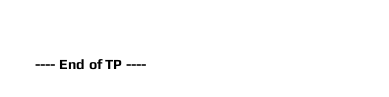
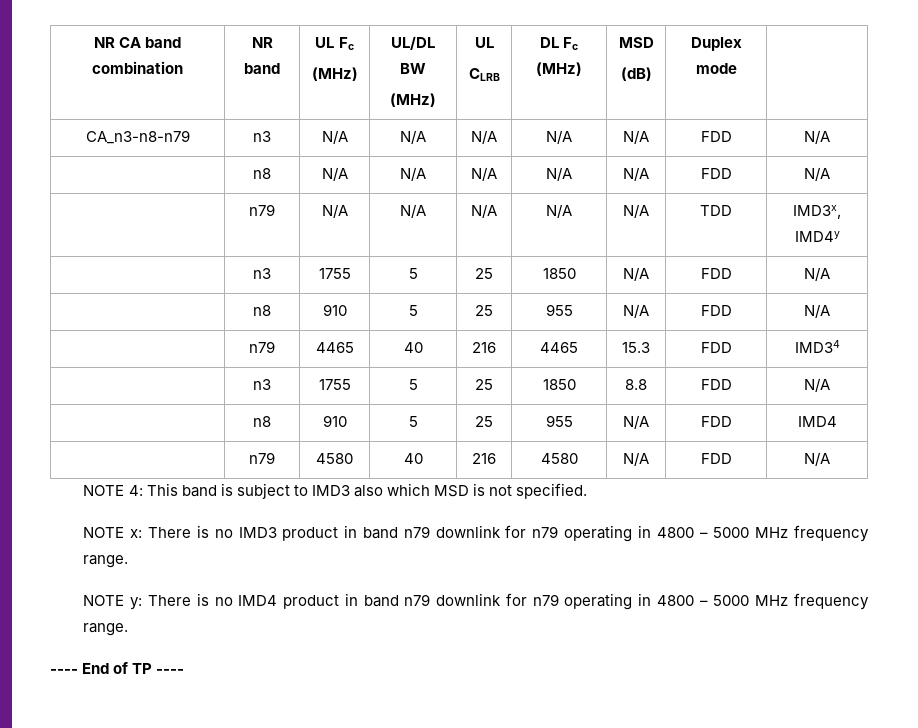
+ NR CA band combination | NR band | UL Fc
+ (MHz) | UL/DL BW
+ (MHz) | UL
+ CLRB | DL Fc (MHz) | MSD
+ (dB) | Duplex mode |
+ CA_n3-n8-n79 | n3 | N/A | N/A | N/A | N/A | N/A | FDD | N/A
+ | n8 | N/A | N/A | N/A | N/A | N/A | FDD | N/A
+ | n79 | N/A | N/A | N/A | N/A | N/A | TDD | IMD3x, IMD4y
+ | n3 | 1755 | 5 | 25 | 1850 | N/A | FDD | N/A
+ | n8 | 910 | 5 | 25 | 955 | N/A | FDD | N/A
+ | n79 | 4465 | 40 | 216 | 4465 | 15.3 | FDD | IMD34
+ | n3 | 1755 | 5 | 25 | 1850 | 8.8 | FDD | N/A
+ | n8 | 910 | 5 | 25 | 955 | N/A | FDD | IMD4
+ | n79 | 4580 | 40 | 216 | 4580 | N/A | FDD | N/A
+ NOTE 4: This band is subject to IMD3 also which MSD is not specified.
+ NOTE x: There is no IMD3 product in band n79 downlink for n79 operating in 4800 – 5000 MHz frequency range.
+ NOTE y: There is no IMD4 product in band n79 downlink for n79 operating in 4800 – 5000 MHz frequency range.

